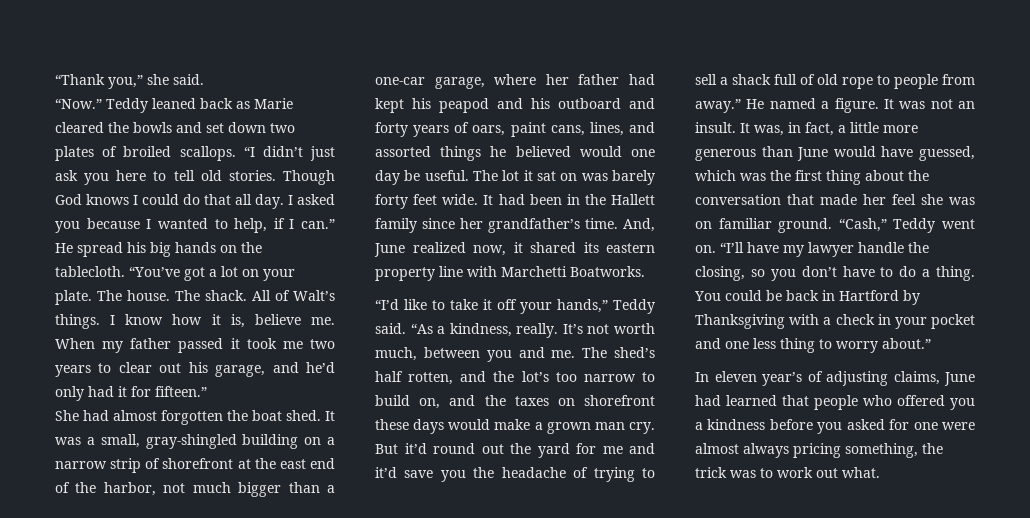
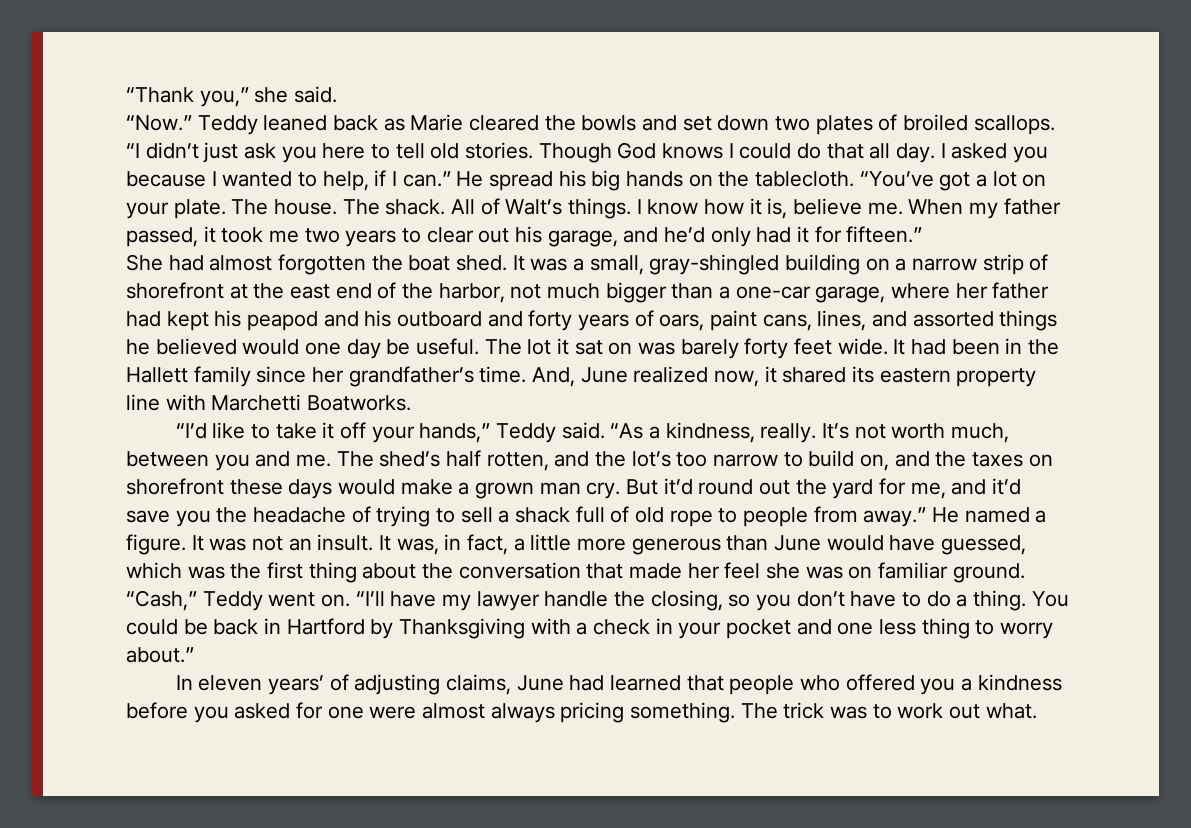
- When my father passed it took me two years to clear out his garage, and he’d only had it for fifteen.”
+ When my father passed, it took me two years to clear out his garage, and he’d only had it for fifteen.”
- But it’d round out the yard for me and it’d save you the headache of trying to sell a shack full of old rope to people from away.”
+ But it’d round out the yard for me, and it’d save you the headache of trying to sell a shack full of old rope to people from away.”
- In eleven year’s of adjusting claims, June had learned that people who offered you a kindness before you asked for one were almost always pricing something, the trick was to work out what.
+ In eleven years’ of adjusting claims, June had learned that people who offered you a kindness before you asked for one were almost always pricing something. The trick was to work out what.

